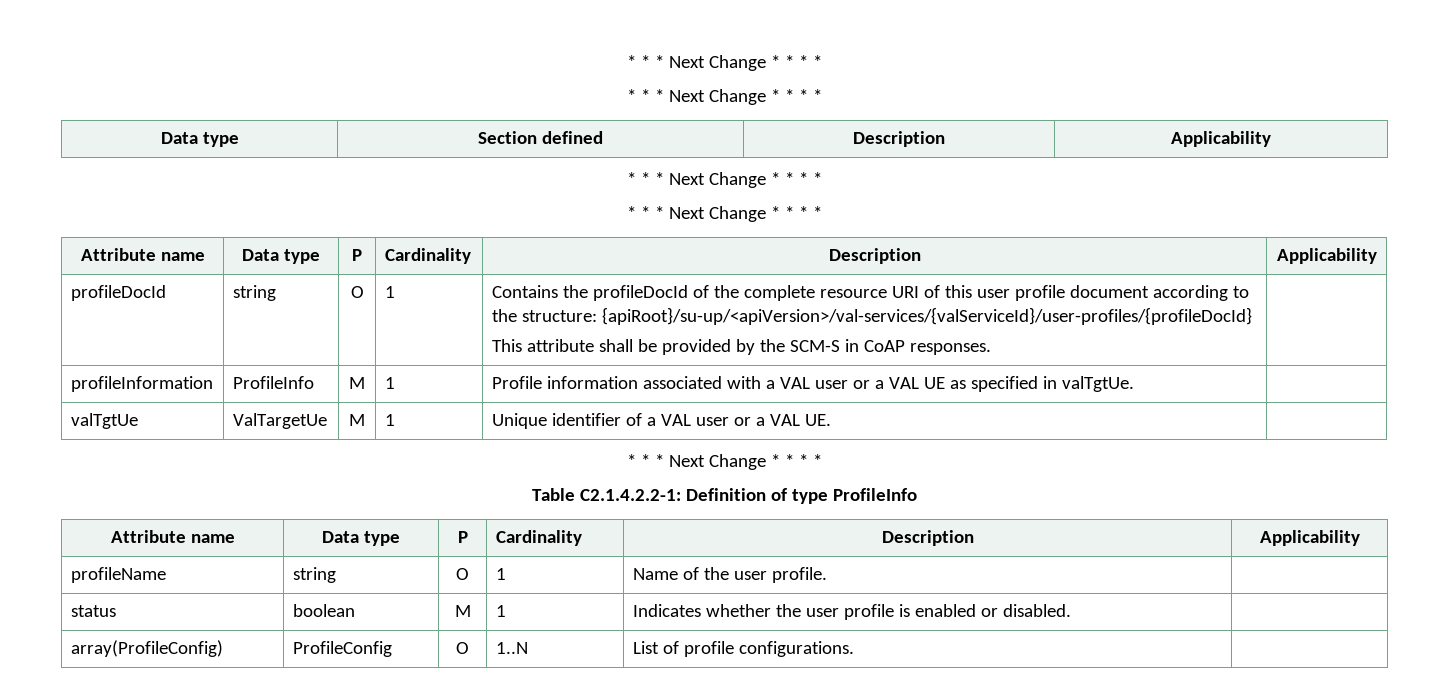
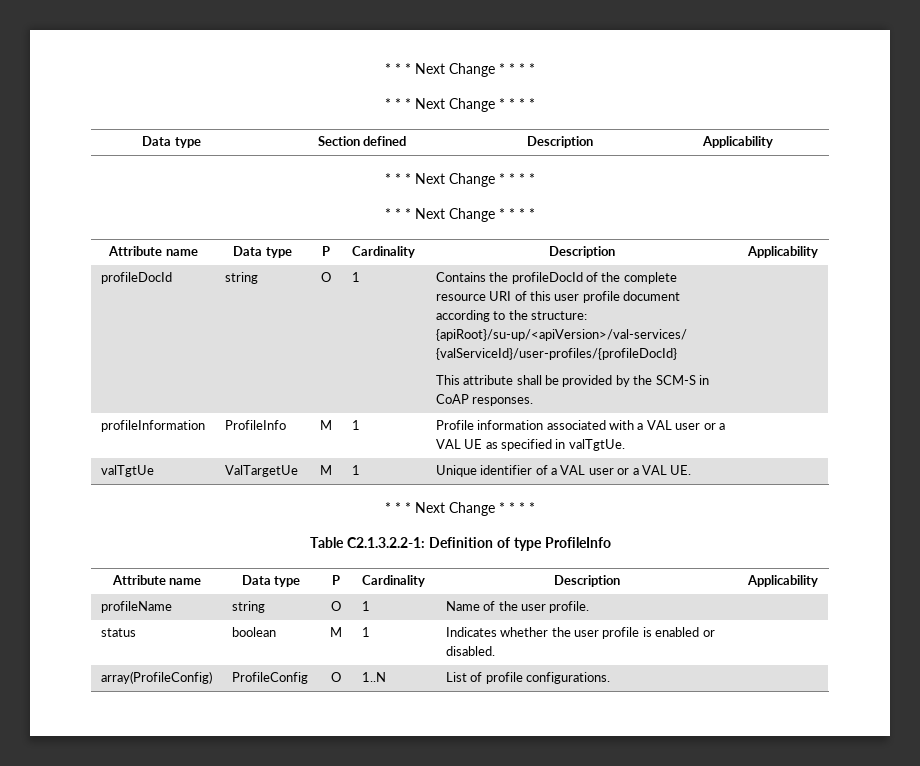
- Table C2.1.4.2.2-1: Definition of type ProfileInfo
+ Table C2.1.3.2.2-1: Definition of type ProfileInfo

